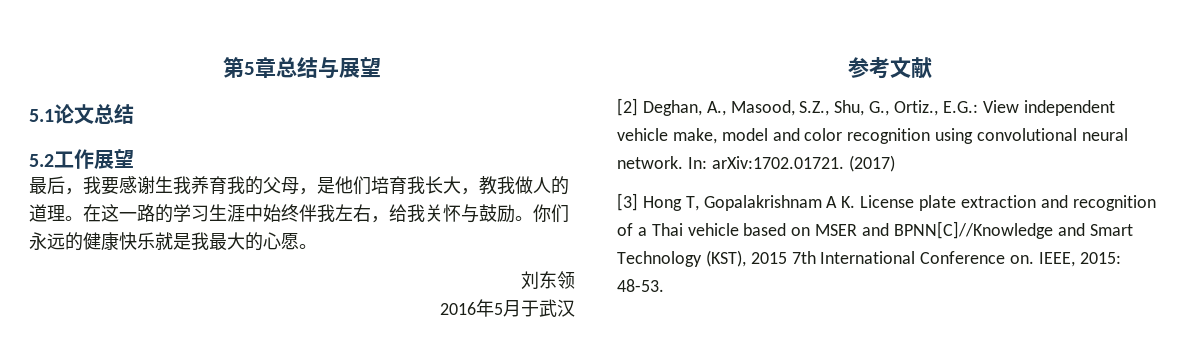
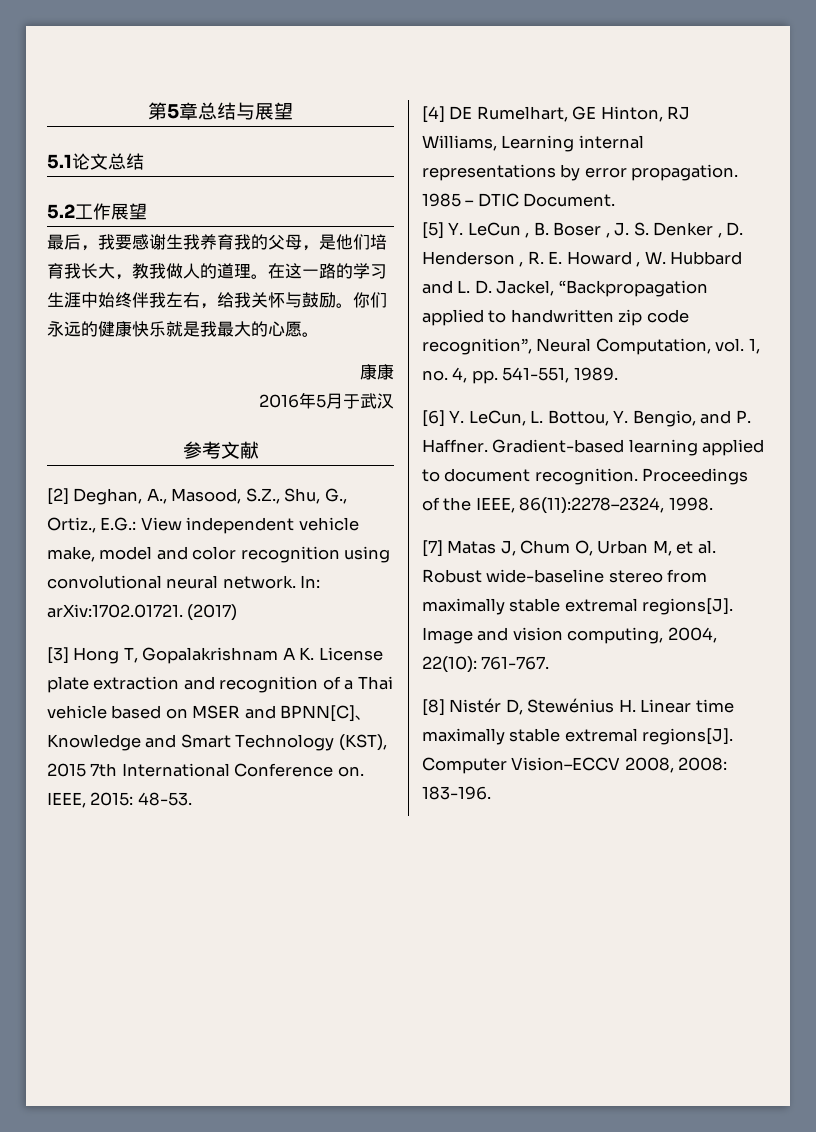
- 刘东领
+ 康康
- [3] Hong T, Gopalakrishnam A K. License plate extraction and recognition of a Thai vehicle based on MSER and BPNN[C]//Knowledge and Smart Technology (KST), 2015 7th International Conference on.
+ [3] Hong T, Gopalakrishnam A K. License plate extraction and recognition of a Thai vehicle based on MSER and BPNN[C]、Knowledge and Smart Technology (KST), 2015 7th International Conference on.
+ [4] DE Rumelhart, GE Hinton, RJ Williams, Learning internal representations by error propagation. 1985 – DTIC Document.
+ [5] Y. LeCun , B. Boser , J. S. Denker , D. Henderson , R. E. Howard , W. Hubbard and L. D. Jackel, “Backpropagation applied to handwritten zip code recognition”, Neural Computation, vol. 1, no. 4, pp. 541-551, 1989.
+ [6] Y. LeCun, L. Bottou, Y. Bengio, and P. Haffner. Gradient-based learning applied to document recognition. Proceedings of the IEEE, 86(11):2278–2324, 1998.
+ [7] Matas J, Chum O, Urban M, et al. Robust wide-baseline stereo from maximally stable extremal regions[J]. Image and vision computing, 2004, 22(10): 761-767.
+ [8] Nistér D, Stewénius H. Linear time maximally stable extremal regions[J]. Computer Vision–ECCV 2008, 2008: 183-196.

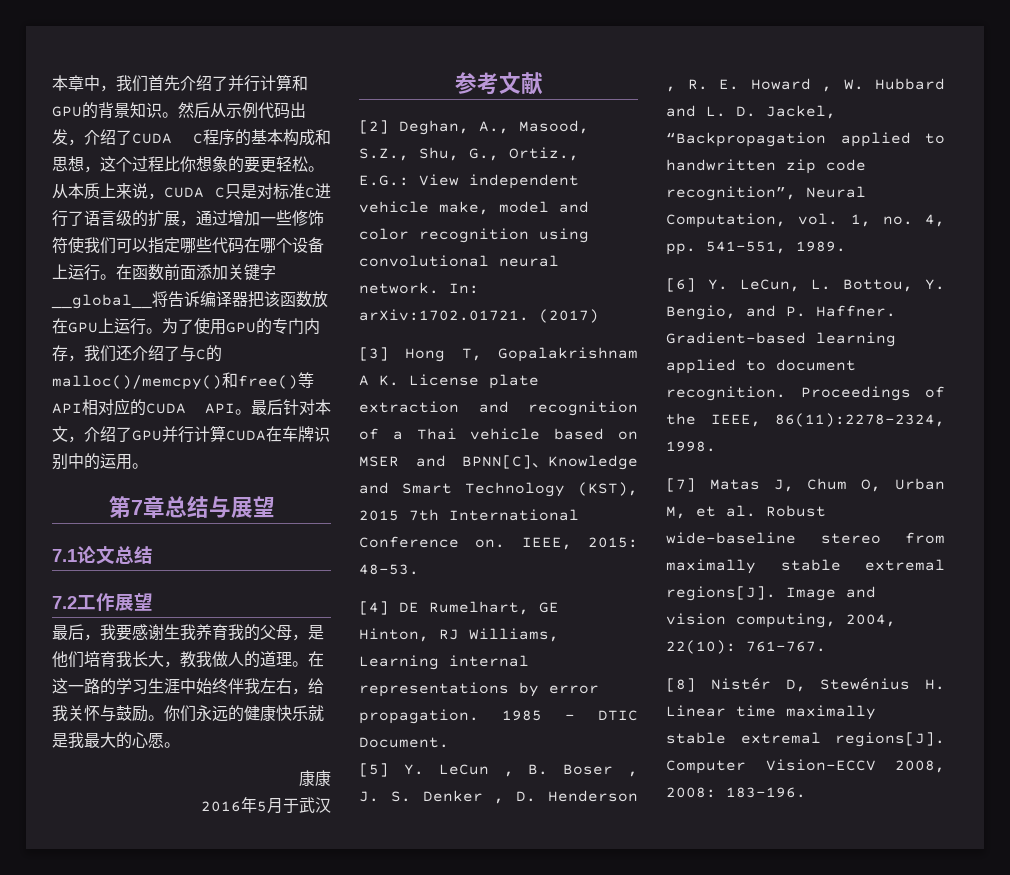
- 第5章总结与展望
+ 本章中，我们首先介绍了并行计算和GPU的背景知识。然后从示例代码出发，介绍了CUDA C程序的基本构成和思想，这个过程比你想象的要更轻松。从本质上来说，CUDA C只是对标准C进行了语言级的扩展，通过增加一些修饰符使我们可以指定哪些代码在哪个设备上运行。在函数前面添加关键字__global__将告诉编译器把该函数放在GPU上运行。为了使用GPU的专门内存，我们还介绍了与C的malloc()/memcpy()和free()等API相对应的CUDA API。最后针对本文，介绍了GPU并行计算CUDA在车牌识别中的运用。
+ 第7章总结与展望
- 5.1论文总结
+ 7.1论文总结
- 5.2工作展望
+ 7.2工作展望

